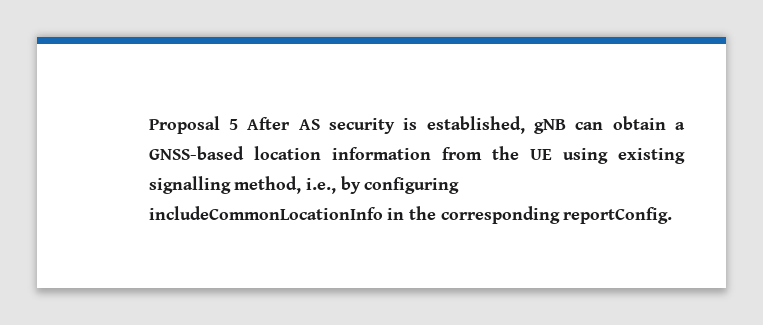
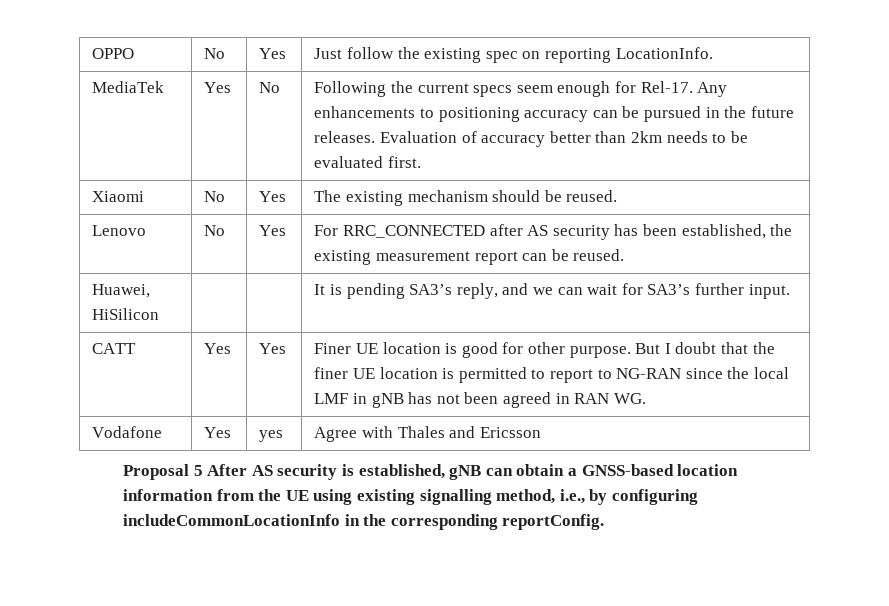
+ OPPO | No | Yes | Just follow the existing spec on reporting LocationInfo.
+ MediaTek | Yes | No | Following the current specs seem enough for Rel-17. Any enhancements to positioning accuracy can be pursued in the future releases. Evaluation of accuracy better than 2km needs to be evaluated first.
+ Xiaomi | No | Yes | The existing mechanism should be reused.
+ Lenovo | No | Yes | For RRC_CONNECTED after AS security has been established, the existing measurement report can be reused.
+ Huawei, HiSilicon | | | It is pending SA3’s reply, and we can wait for SA3’s further input.
+ CATT | Yes | Yes | Finer UE location is good for other purpose. But I doubt that the finer UE location is permitted to report to NG-RAN since the local LMF in gNB has not been agreed in RAN WG.
+ Vodafone | Yes | yes | Agree with Thales and Ericsson

